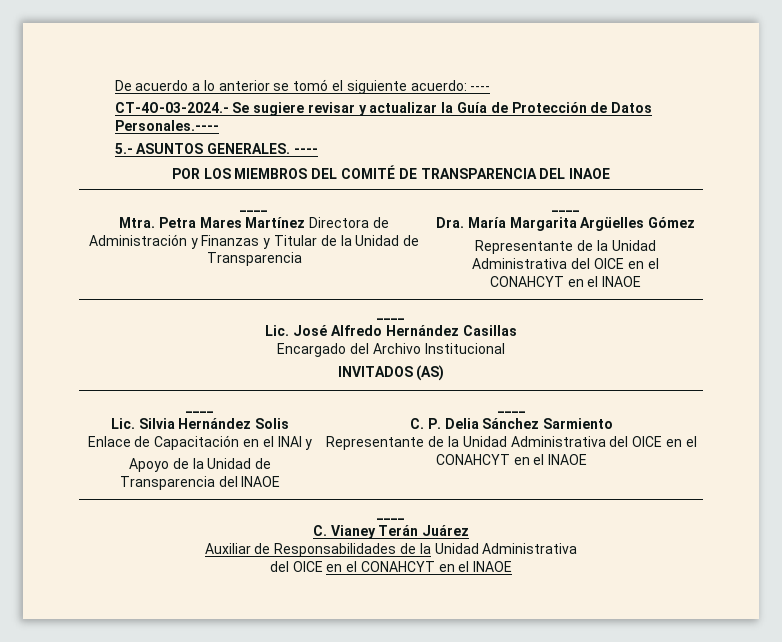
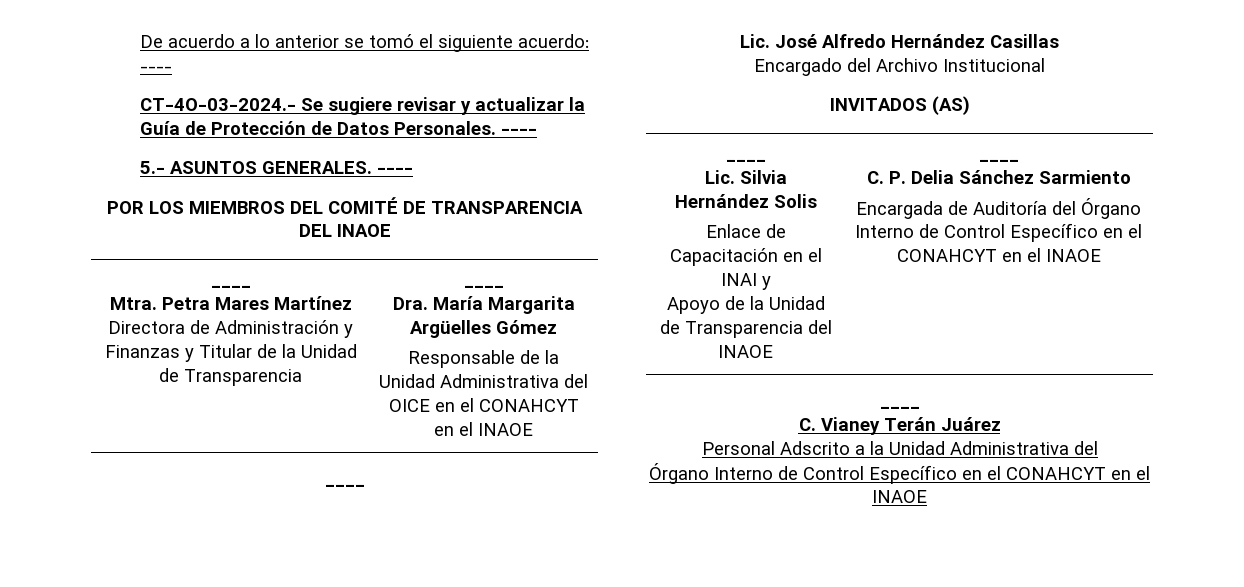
- CT-4O-03-2024.- Se sugiere revisar y actualizar la Guía de Protección de Datos Personales.----
+ CT-4O-03-2024.- Se sugiere revisar y actualizar la Guía de Protección de Datos Personales. ----
  POR LOS MIEMBROS DEL COMITÉ DE TRANSPARENCIA DEL INAOE
  ____
  Mtra. Petra Mares Martínez Directora de Administración y Finanzas y Titular de la Unidad de Transparencia | ____
  Dra. María Margarita Argüelles Gómez
- Representante de la Unidad Administrativa del OICE en el CONAHCYT en el INAOE
+ Responsable de la Unidad Administrativa del OICE en el CONAHCYT en el INAOE
  C. P. Delia Sánchez Sarmiento
- Representante de la Unidad Administrativa del OICE en el CONAHCYT en el INAOE
+ Encargada de Auditoría del Órgano Interno de Control Específico en el CONAHCYT en el INAOE
- Auxiliar de Responsabilidades de la Unidad Administrativa
- del OICE en el CONAHCYT en el INAOE
+ Personal Adscrito a la Unidad Administrativa del
+ Órgano Interno de Control Específico en el CONAHCYT en el INAOE

